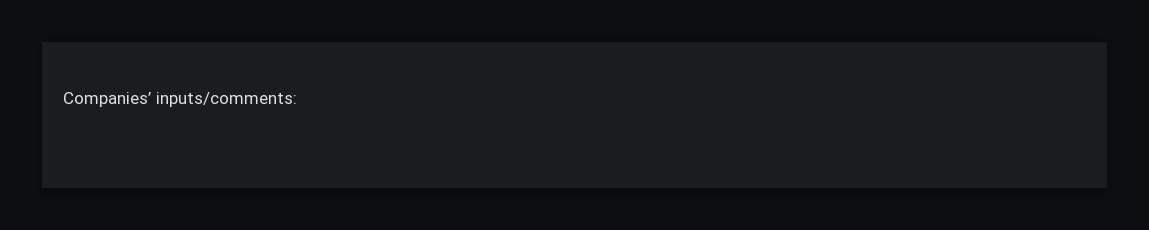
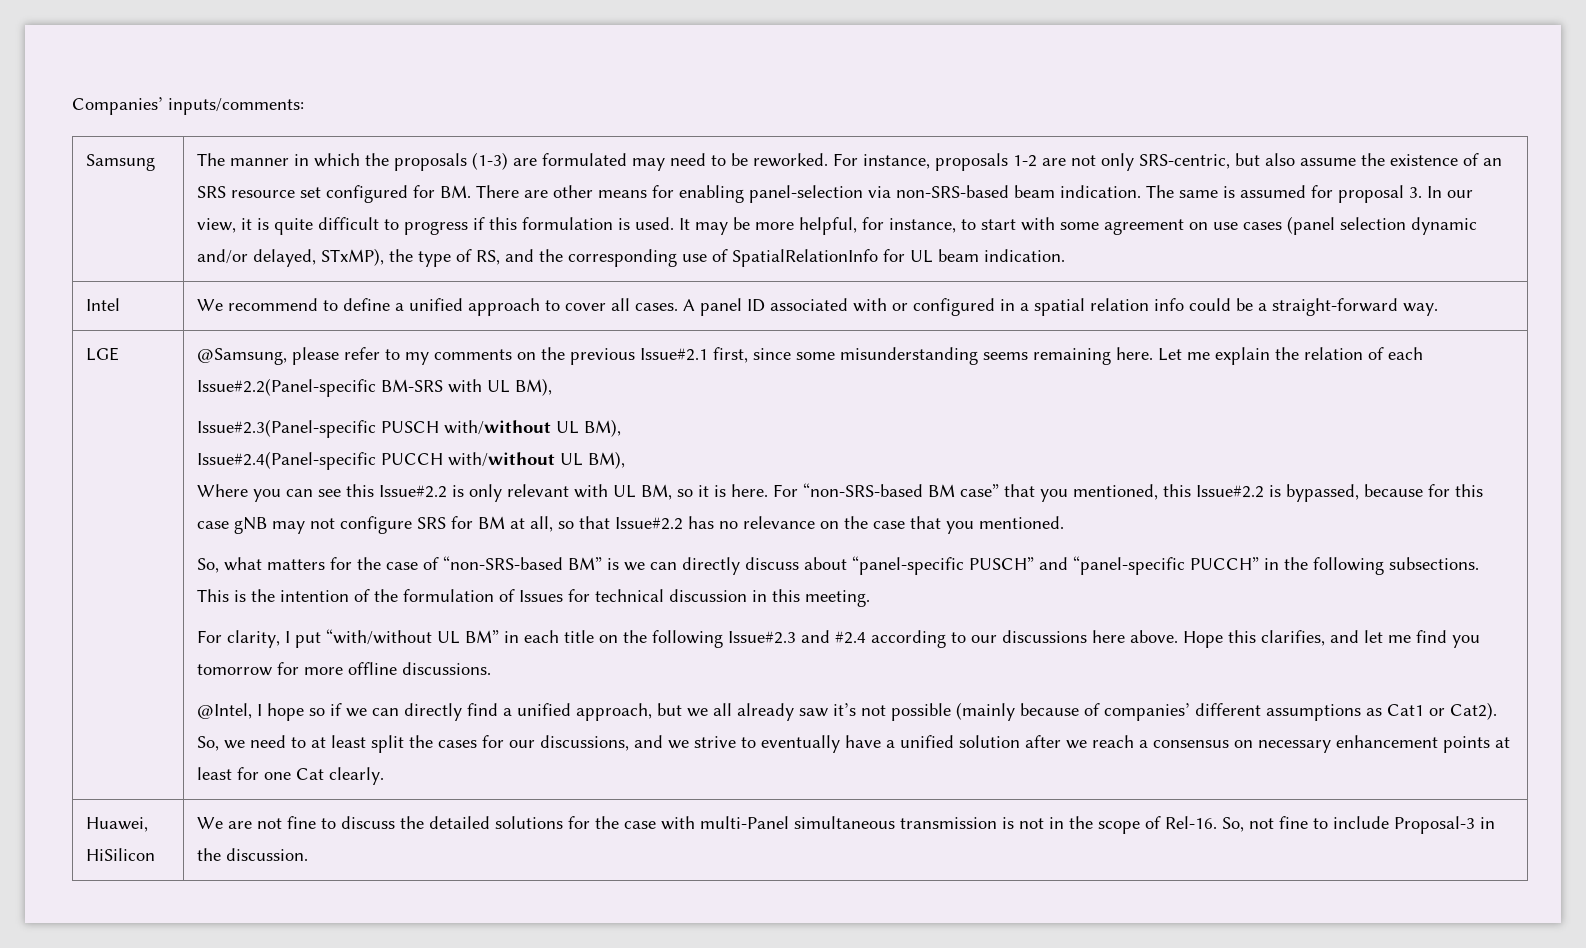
+ Samsung | The manner in which the proposals (1-3) are formulated may need to be reworked. For instance, proposals 1-2 are not only SRS-centric, but also assume the existence of an SRS resource set configured for BM. There are other means for enabling panel-selection via non-SRS-based beam indication. The same is assumed for proposal 3. In our view, it is quite difficult to progress if this formulation is used. It may be more helpful, for instance, to start with some agreement on use cases (panel selection dynamic and/or delayed, STxMP), the type of RS, and the corresponding use of SpatialRelationInfo for UL beam indication.
+ Intel | We recommend to define a unified approach to cover all cases. A panel ID associated with or configured in a spatial relation info could be a straight-forward way.
+ LGE | @Samsung, please refer to my comments on the previous Issue#2.1 first, since some misunderstanding seems remaining here. Let me explain the relation of each Issue#2.2(Panel-specific BM-SRS with UL BM),
+ Issue#2.3(Panel-specific PUSCH with/without UL BM),
+ Issue#2.4(Panel-specific PUCCH with/without UL BM),
+ Where you can see this Issue#2.2 is only relevant with UL BM, so it is here. For “non-SRS-based BM case” that you mentioned, this Issue#2.2 is bypassed, because for this case gNB may not configure SRS for BM at all, so that Issue#2.2 has no relevance on the case that you mentioned.
+ So, what matters for the case of “non-SRS-based BM” is we can directly discuss about “panel-specific PUSCH” and “panel-specific PUCCH” in the following subsections. This is the intention of the formulation of Issues for technical discussion in this meeting.
+ For clarity, I put “with/without UL BM” in each title on the following Issue#2.3 and #2.4 according to our discussions here above. Hope this clarifies, and let me find you tomorrow for more offline discussions.
+ @Intel, I hope so if we can directly find a unified approach, but we all already saw it’s not possible (mainly because of companies’ different assumptions as Cat1 or Cat2). So, we need to at least split the cases for our discussions, and we strive to eventually have a unified solution after we reach a consensus on necessary enhancement points at least for one Cat clearly.
+ Huawei, HiSilicon | We are not fine to discuss the detailed solutions for the case with multi-Panel simultaneous transmission is not in the scope of Rel-16. So, not fine to include Proposal-3 in the discussion.

